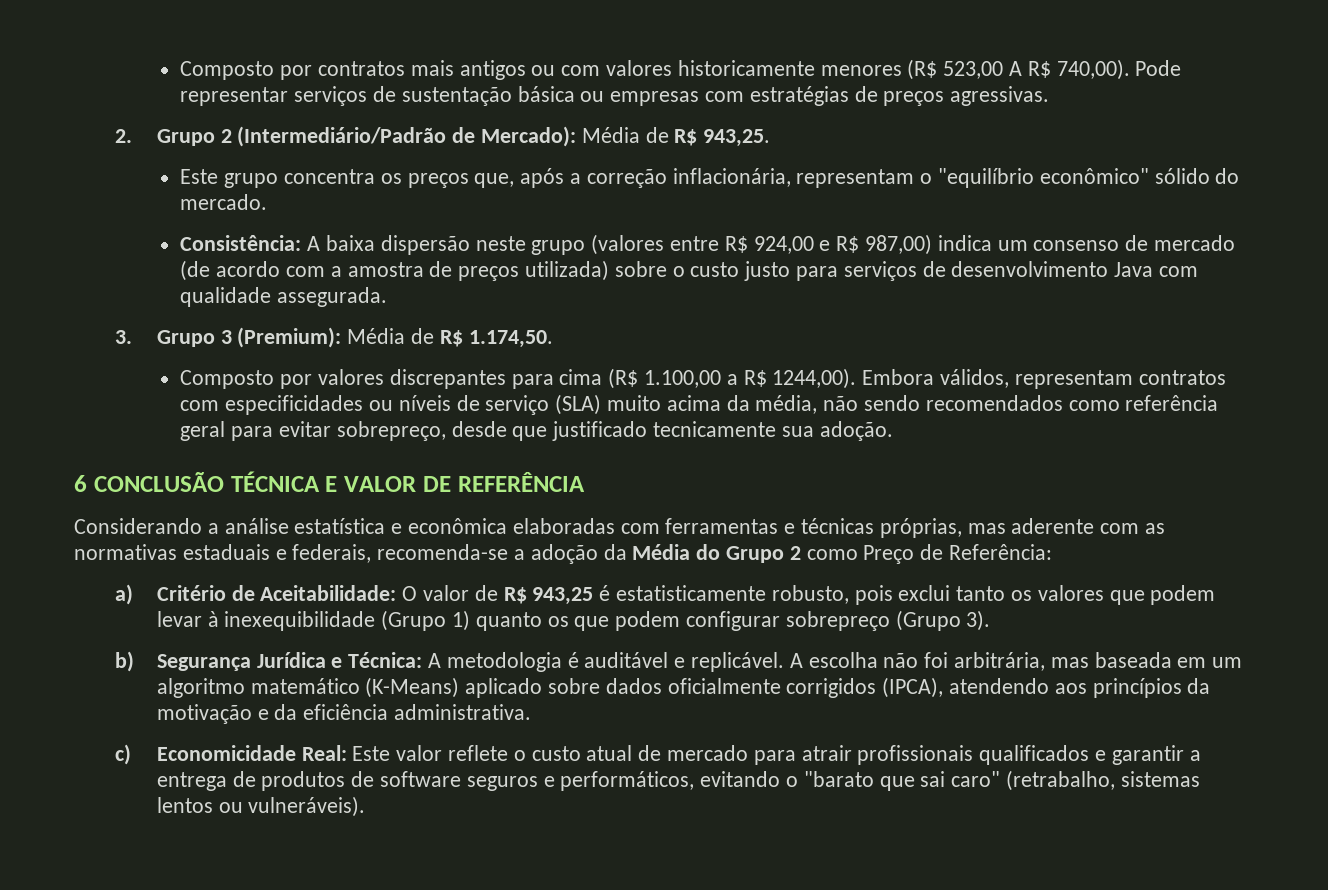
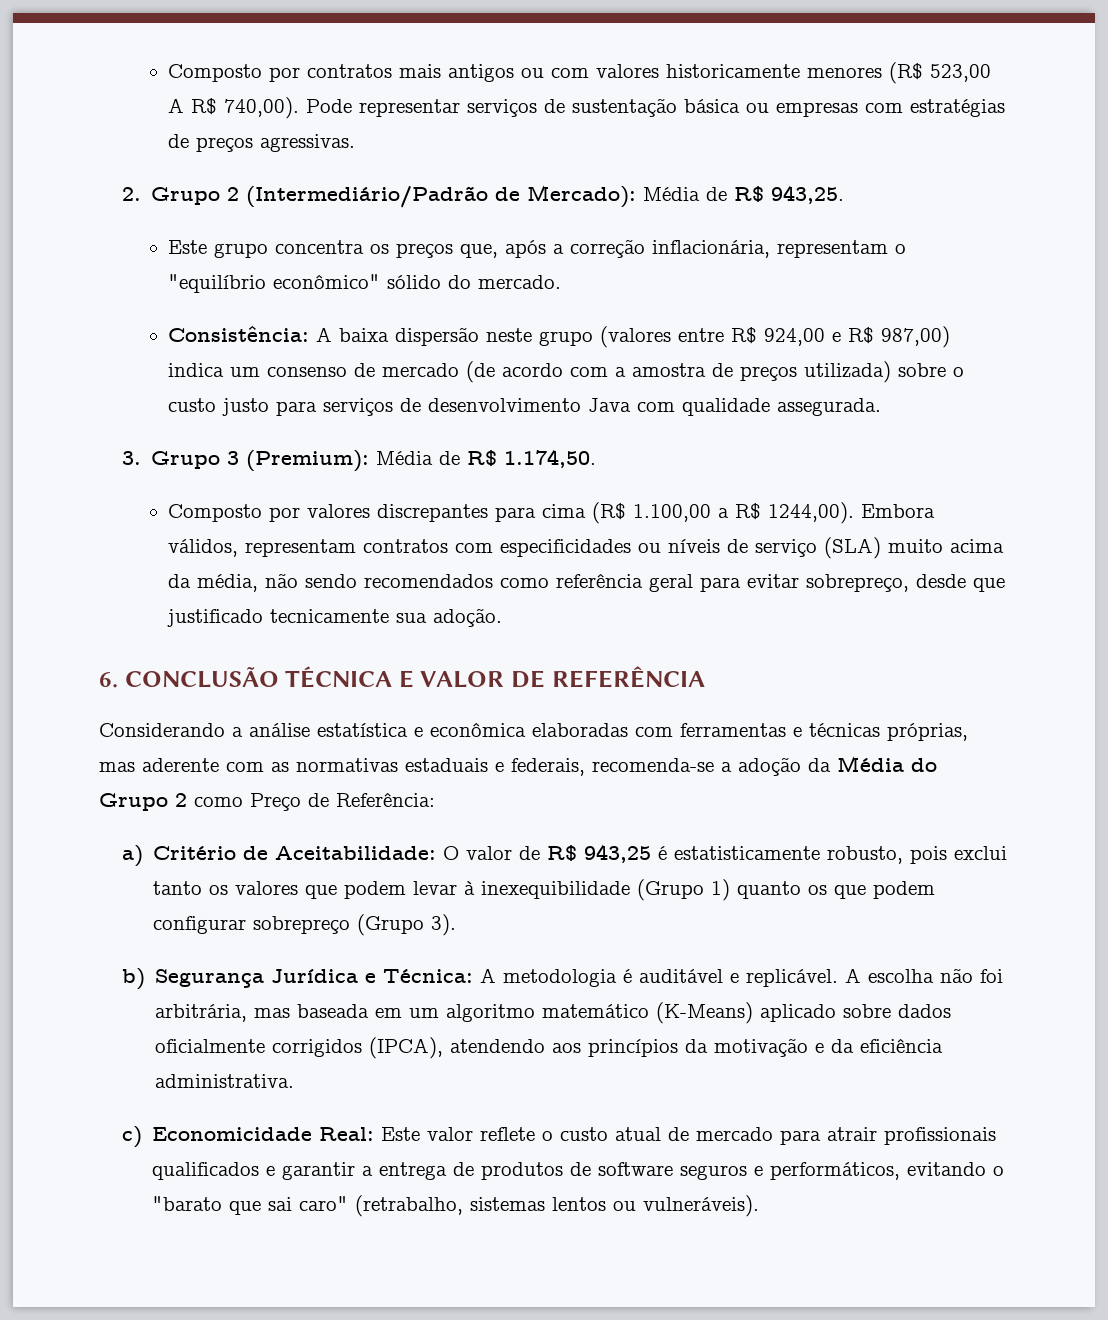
- 6 CONCLUSÃO TÉCNICA E VALOR DE REFERÊNCIA
+ 6. CONCLUSÃO TÉCNICA E VALOR DE REFERÊNCIA

